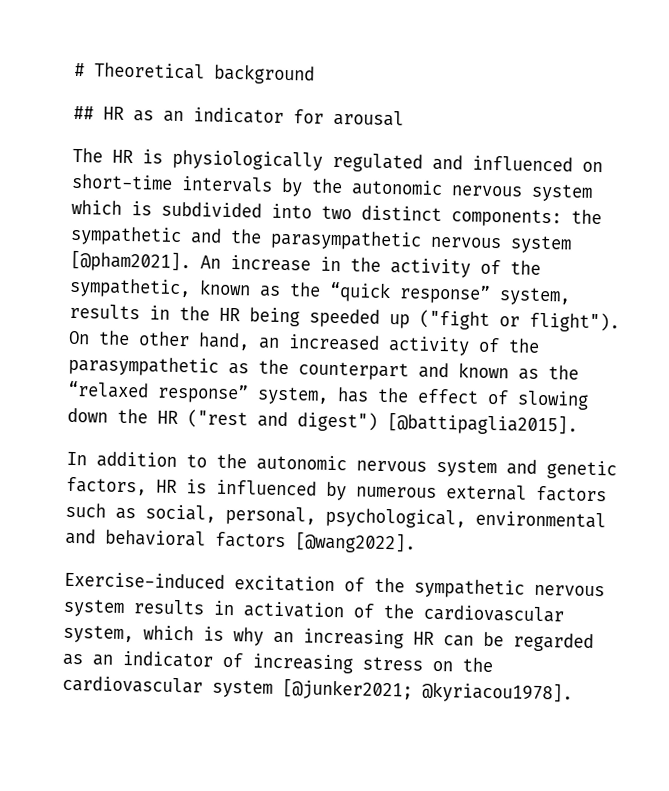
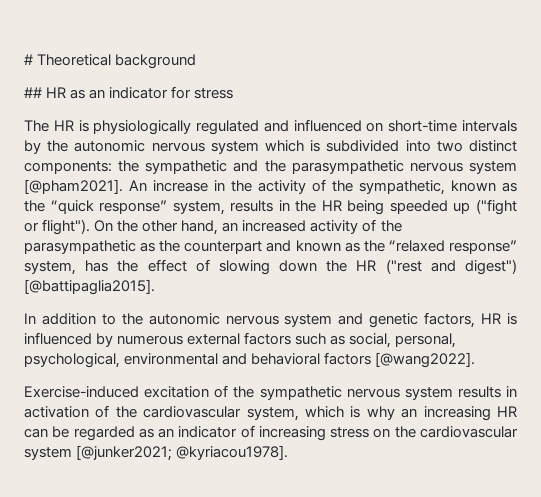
- ## HR as an indicator for arousal
+ ## HR as an indicator for stress

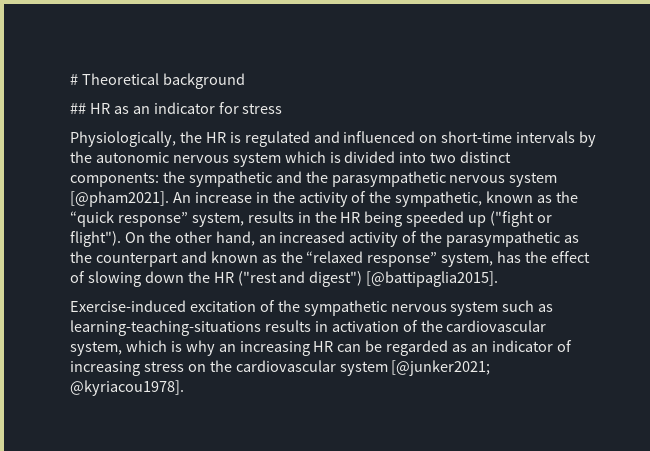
- The HR is physiologically regulated and influenced on short-time intervals by the autonomic nervous system which is subdivided into two distinct components: the sympathetic and the parasympathetic nervous system [@pham2021].
+ Physiologically, the HR is regulated and influenced on short-time intervals by the autonomic nervous system which is divided into two distinct components: the sympathetic and the parasympathetic nervous system [@pham2021].
- In addition to the autonomic nervous system and genetic factors, HR is influenced by numerous external factors such as social, personal, psychological, environmental and behavioral factors [@wang2022].
- Exercise-induced excitation of the sympathetic nervous system results in activation of the cardiovascular system, which is why an increasing HR can be regarded as an indicator of increasing stress on the cardiovascular system [@junker2021; @kyriacou1978].
+ Exercise-induced excitation of the sympathetic nervous system such as learning-teaching-situations results in activation of the cardiovascular system, which is why an increasing HR can be regarded as an indicator of increasing stress on the cardiovascular system [@junker2021; @kyriacou1978].

